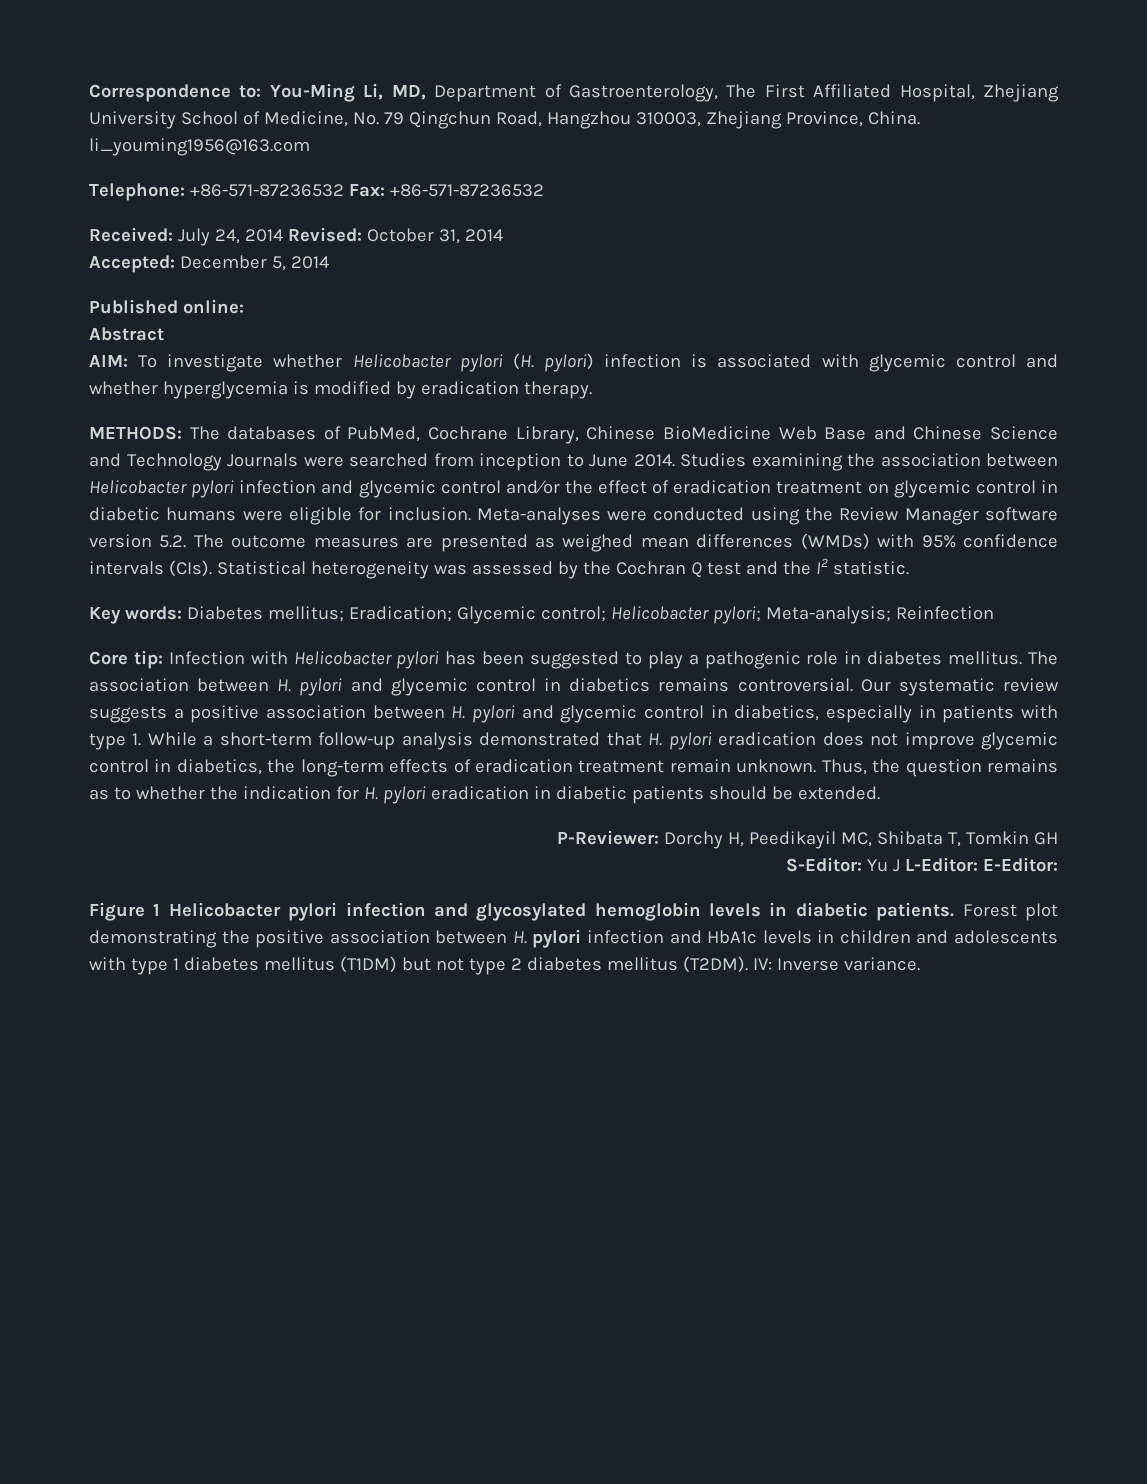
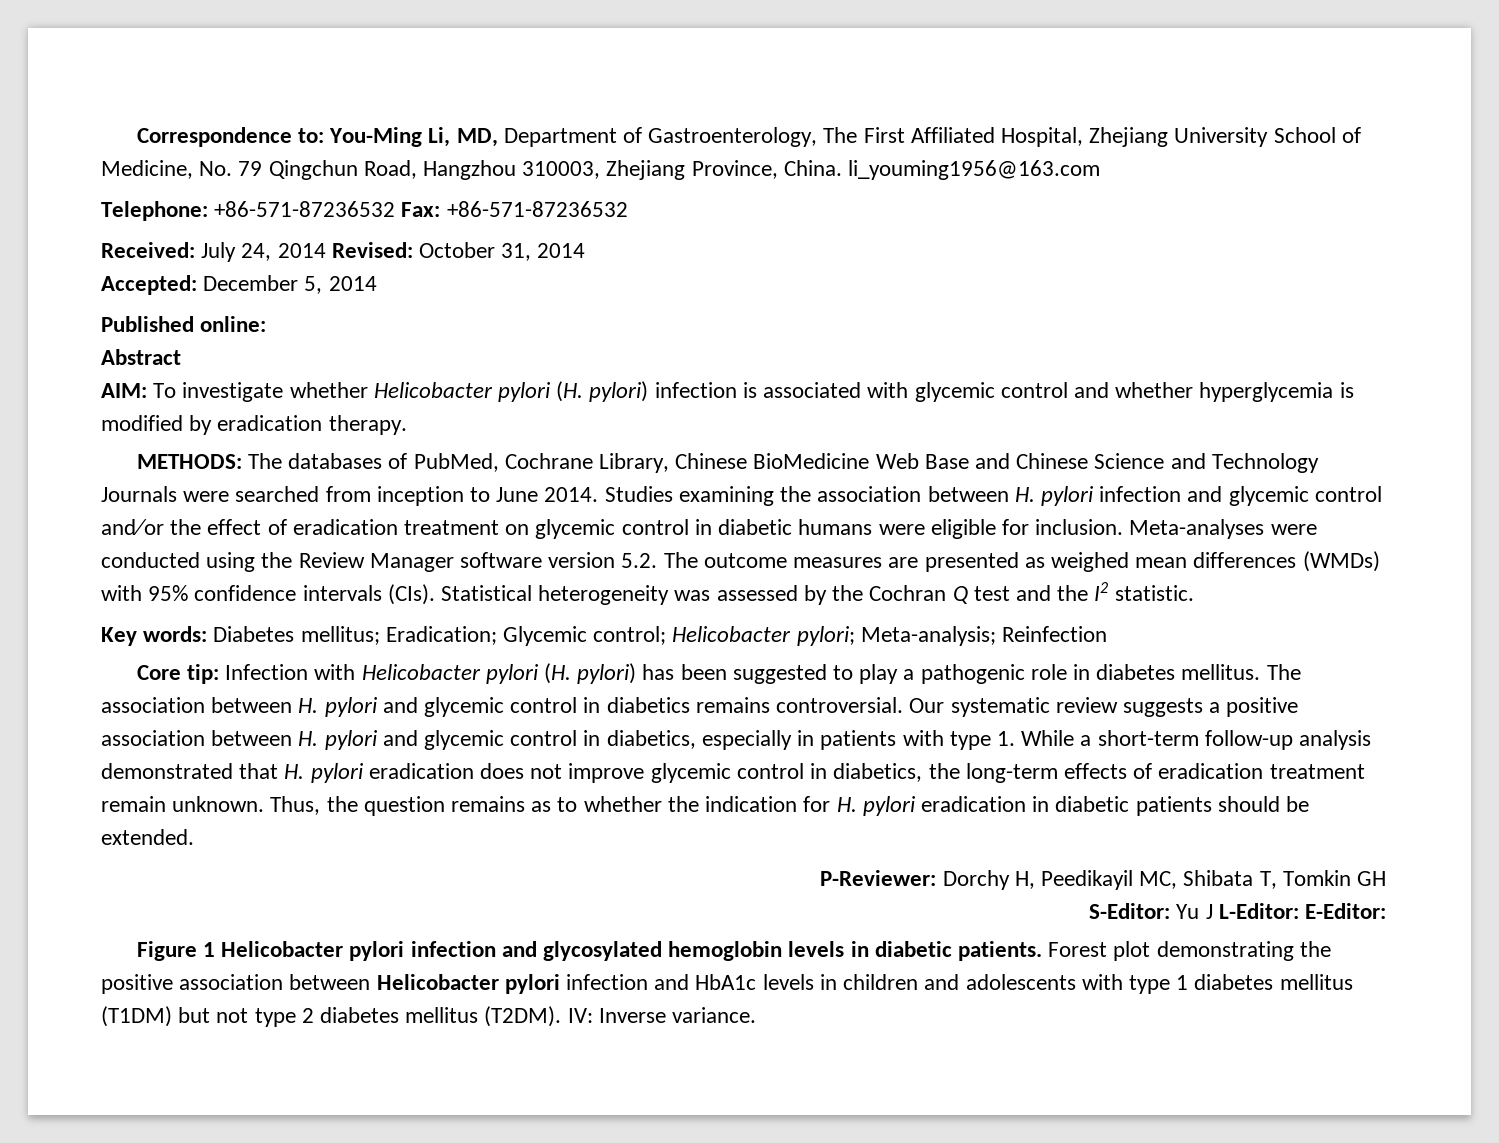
- Studies examining the association between Helicobacter pylori infection and glycemic control and⁄or the effect of eradication treatment on glycemic control in diabetic humans were eligible for inclusion.
+ Studies examining the association between H. pylori infection and glycemic control and⁄or the effect of eradication treatment on glycemic control in diabetic humans were eligible for inclusion.
- Core tip: Infection with Helicobacter pylori has been suggested to play a pathogenic role in diabetes mellitus.
+ Core tip: Infection with Helicobacter pylori (H. pylori) has been suggested to play a pathogenic role in diabetes mellitus.
- Forest plot demonstrating the positive association between H. pylori infection and HbA1c levels in children and adolescents with type 1 diabetes mellitus (T1DM) but not type 2 diabetes mellitus (T2DM).
+ Forest plot demonstrating the positive association between Helicobacter pylori infection and HbA1c levels in children and adolescents with type 1 diabetes mellitus (T1DM) but not type 2 diabetes mellitus (T2DM).

